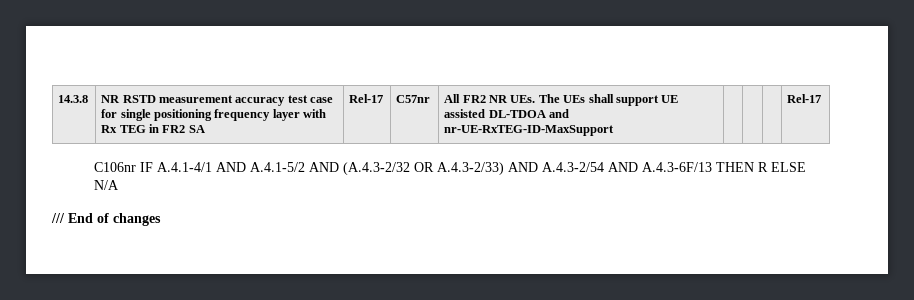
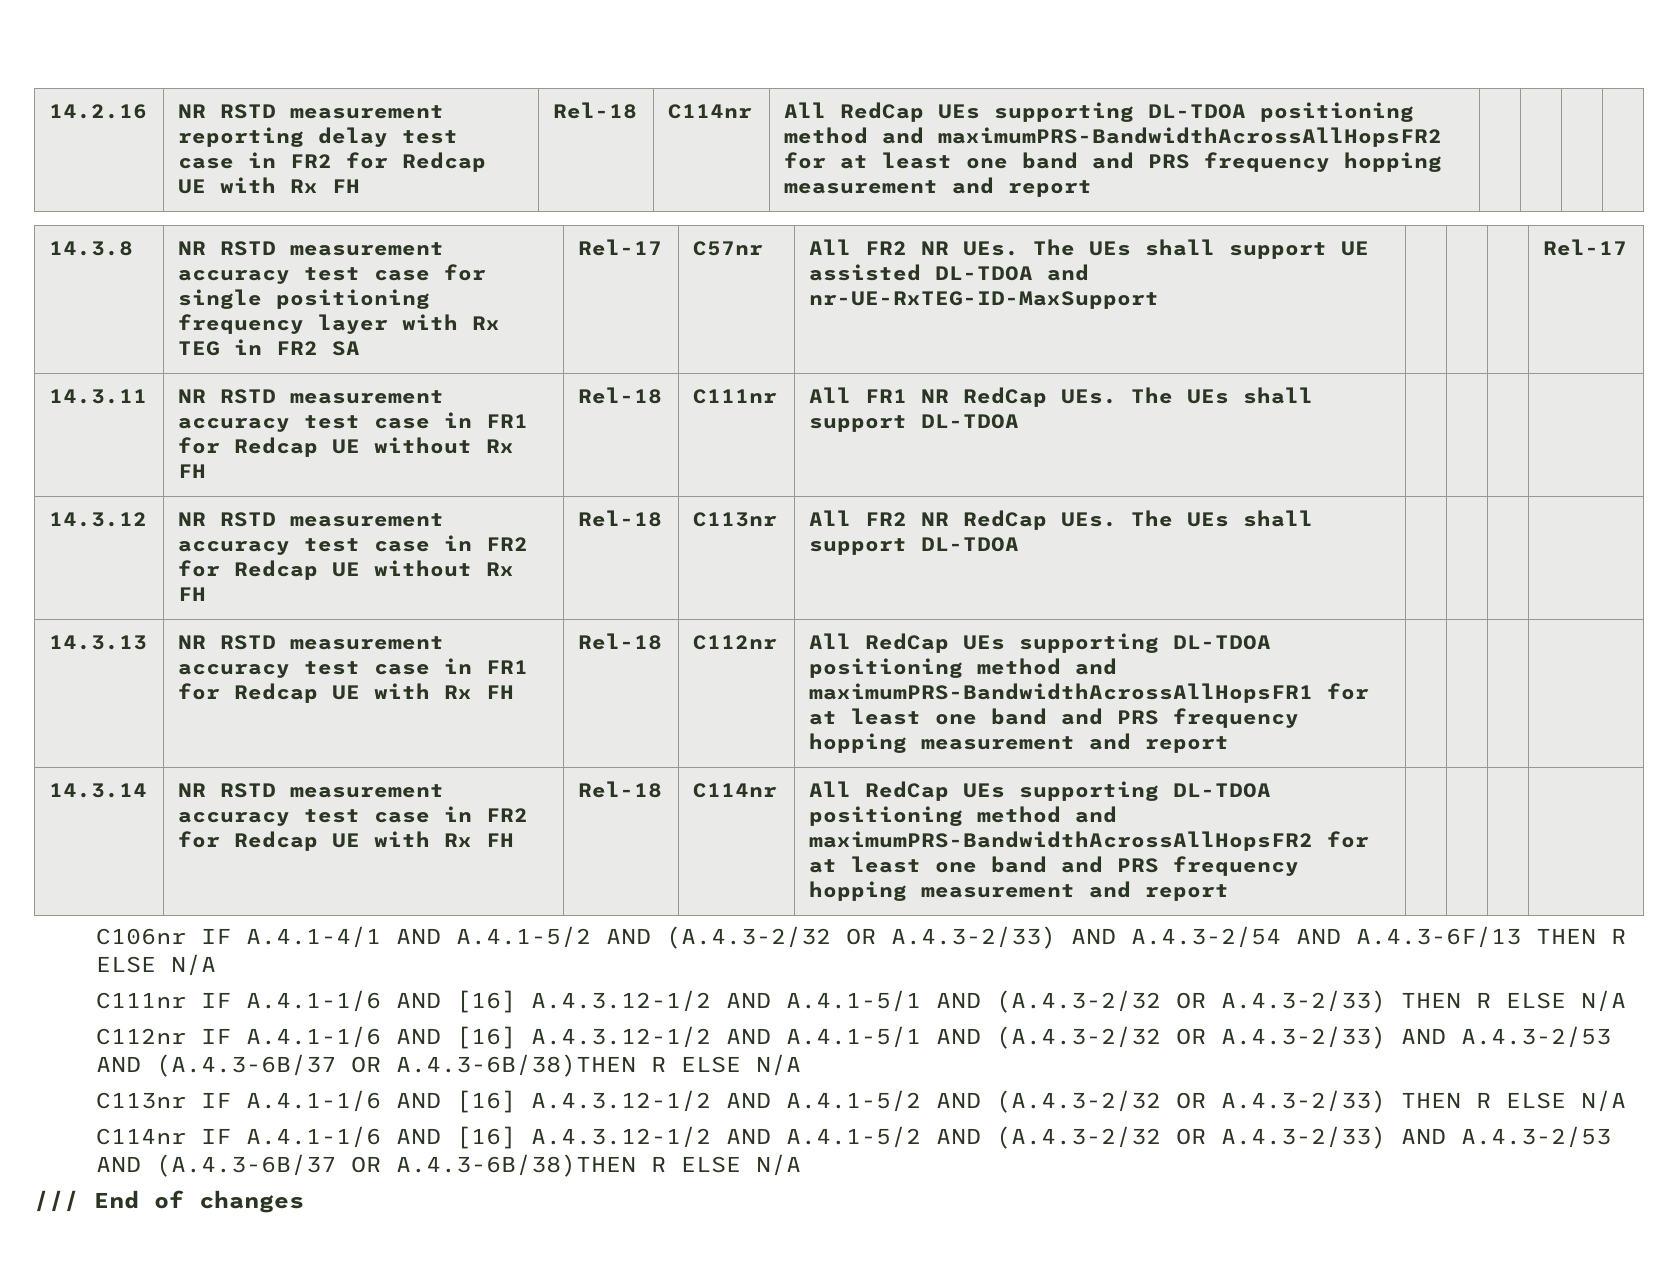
+ 14.2.16 | NR RSTD measurement reporting delay test case in FR2 for Redcap UE with Rx FH | Rel-18 | C114nr | All RedCap UEs supporting DL-TDOA positioning method and maximumPRS-BandwidthAcrossAllHopsFR2 for at least one band and PRS frequency hopping measurement and report | | | |
+ 14.3.11 | NR RSTD measurement accuracy test case in FR1 for Redcap UE without Rx FH | Rel-18 | C111nr | All FR1 NR RedCap UEs. The UEs shall support DL-TDOA | | | |
+ 14.3.12 | NR RSTD measurement accuracy test case in FR2 for Redcap UE without Rx FH | Rel-18 | C113nr | All FR2 NR RedCap UEs. The UEs shall support DL-TDOA | | | |
+ 14.3.13 | NR RSTD measurement accuracy test case in FR1 for Redcap UE with Rx FH | Rel-18 | C112nr | All RedCap UEs supporting DL-TDOA positioning method and maximumPRS-BandwidthAcrossAllHopsFR1 for at least one band and PRS frequency hopping measurement and report | | | |
+ 14.3.14 | NR RSTD measurement accuracy test case in FR2 for Redcap UE with Rx FH | Rel-18 | C114nr | All RedCap UEs supporting DL-TDOA positioning method and maximumPRS-BandwidthAcrossAllHopsFR2 for at least one band and PRS frequency hopping measurement and report | | | |
+ C111nr IF A.4.1-1/6 AND [16] A.4.3.12-1/2 AND A.4.1-5/1 AND (A.4.3-2/32 OR A.4.3-2/33) THEN R ELSE N/A
+ C112nr IF A.4.1-1/6 AND [16] A.4.3.12-1/2 AND A.4.1-5/1 AND (A.4.3-2/32 OR A.4.3-2/33) AND A.4.3-2/53 AND (A.4.3-6B/37 OR A.4.3-6B/38)THEN R ELSE N/A
+ C113nr IF A.4.1-1/6 AND [16] A.4.3.12-1/2 AND A.4.1-5/2 AND (A.4.3-2/32 OR A.4.3-2/33) THEN R ELSE N/A
+ C114nr IF A.4.1-1/6 AND [16] A.4.3.12-1/2 AND A.4.1-5/2 AND (A.4.3-2/32 OR A.4.3-2/33) AND A.4.3-2/53 AND (A.4.3-6B/37 OR A.4.3-6B/38)THEN R ELSE N/A

